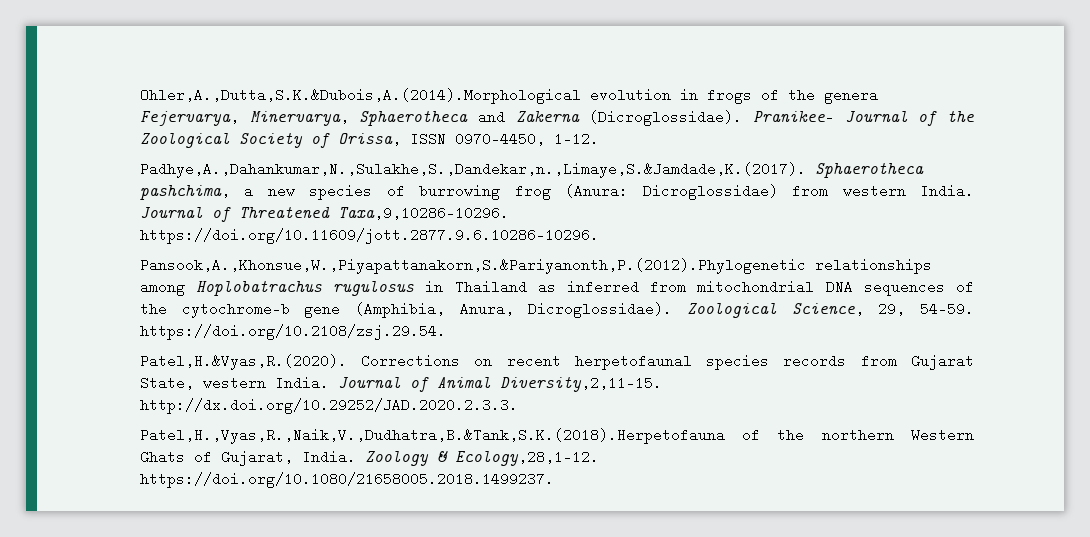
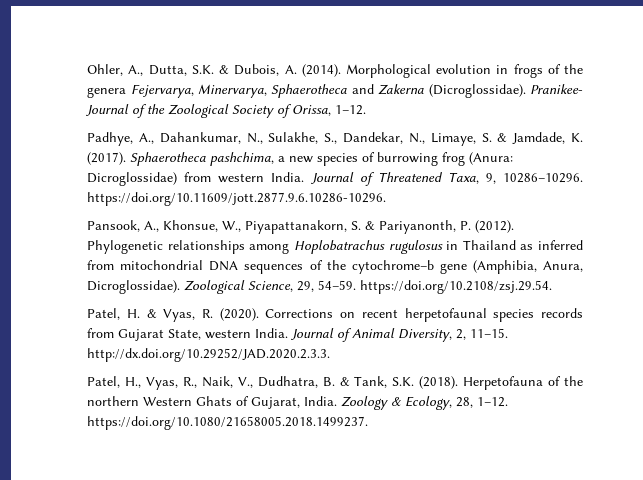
- Ohler,A.,Dutta,S.K.&Dubois,A.(2014).Morphological evolution in frogs of the genera Fejervarya, Minervarya, Sphaerotheca and Zakerna (Dicroglossidae).
+ Ohler, A., Dutta, S.K. & Dubois, A. (2014). Morphological evolution in frogs of the genera Fejervarya, Minervarya, Sphaerotheca and Zakerna (Dicroglossidae).
- Pranikee- Journal of the Zoological Society of Orissa, ISSN 0970-4450, 1–12.
+ Pranikee- Journal of the Zoological Society of Orissa, 1–12.
- Padhye,A.,Dahankumar,N.,Sulakhe,S.,Dandekar,n.,Limaye,S.&Jamdade,K.(2017). Sphaerotheca pashchima, a new species of burrowing frog (Anura: Dicroglossidae) from western India.
+ Padhye, A., Dahankumar, N., Sulakhe, S., Dandekar, N., Limaye, S. & Jamdade, K. (2017). Sphaerotheca pashchima, a new species of burrowing frog (Anura: Dicroglossidae) from western India.
- Journal of Threatened Taxa,9,10286–10296. https://doi.org/10.11609/jott.2877.9.6.10286-10296.
- Pansook,A.,Khonsue,W.,Piyapattanakorn,S.&Pariyanonth,P.(2012).Phylogenetic relationships among Hoplobatrachus rugulosus in Thailand as inferred from mitochondrial DNA sequences of the cytochrome–b gene (Amphibia, Anura, Dicroglossidae).
+ Journal of Threatened Taxa, 9, 10286–10296. https://doi.org/10.11609/jott.2877.9.6.10286-10296.
+ Pansook, A., Khonsue, W., Piyapattanakorn, S. & Pariyanonth, P. (2012). Phylogenetic relationships among Hoplobatrachus rugulosus in Thailand as inferred from mitochondrial DNA sequences of the cytochrome–b gene (Amphibia, Anura, Dicroglossidae).
- Patel,H.&Vyas,R.(2020). Corrections on recent herpetofaunal species records from Gujarat State, western India.
+ Patel, H. & Vyas, R. (2020). Corrections on recent herpetofaunal species records from Gujarat State, western India.
- Journal of Animal Diversity,2,11–15. http://dx.doi.org/10.29252/JAD.2020.2.3.3.
- Patel,H.,Vyas,R.,Naik,V.,Dudhatra,B.&Tank,S.K.(2018).Herpetofauna of the northern Western Ghats of Gujarat, India.
+ Journal of Animal Diversity, 2, 11–15. http://dx.doi.org/10.29252/JAD.2020.2.3.3.
+ Patel, H., Vyas, R., Naik, V., Dudhatra, B. & Tank, S.K. (2018). Herpetofauna of the northern Western Ghats of Gujarat, India.
- Zoology & Ecology,28,1–12. https://doi.org/10.1080/21658005.2018.1499237.
+ Zoology & Ecology, 28, 1–12. https://doi.org/10.1080/21658005.2018.1499237.

